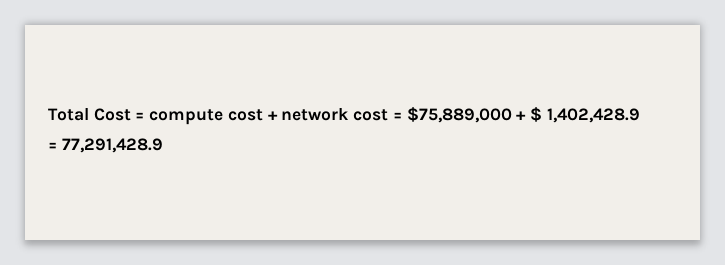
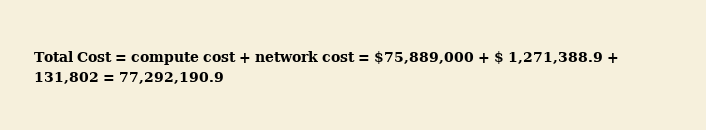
- Total Cost = compute cost + network cost = $75,889,000 + $ 1,402,428.9 = 77,291,428.9
+ Total Cost = compute cost + network cost = $75,889,000 + $ 1,271,388.9 + 131,802 = 77,292,190.9

